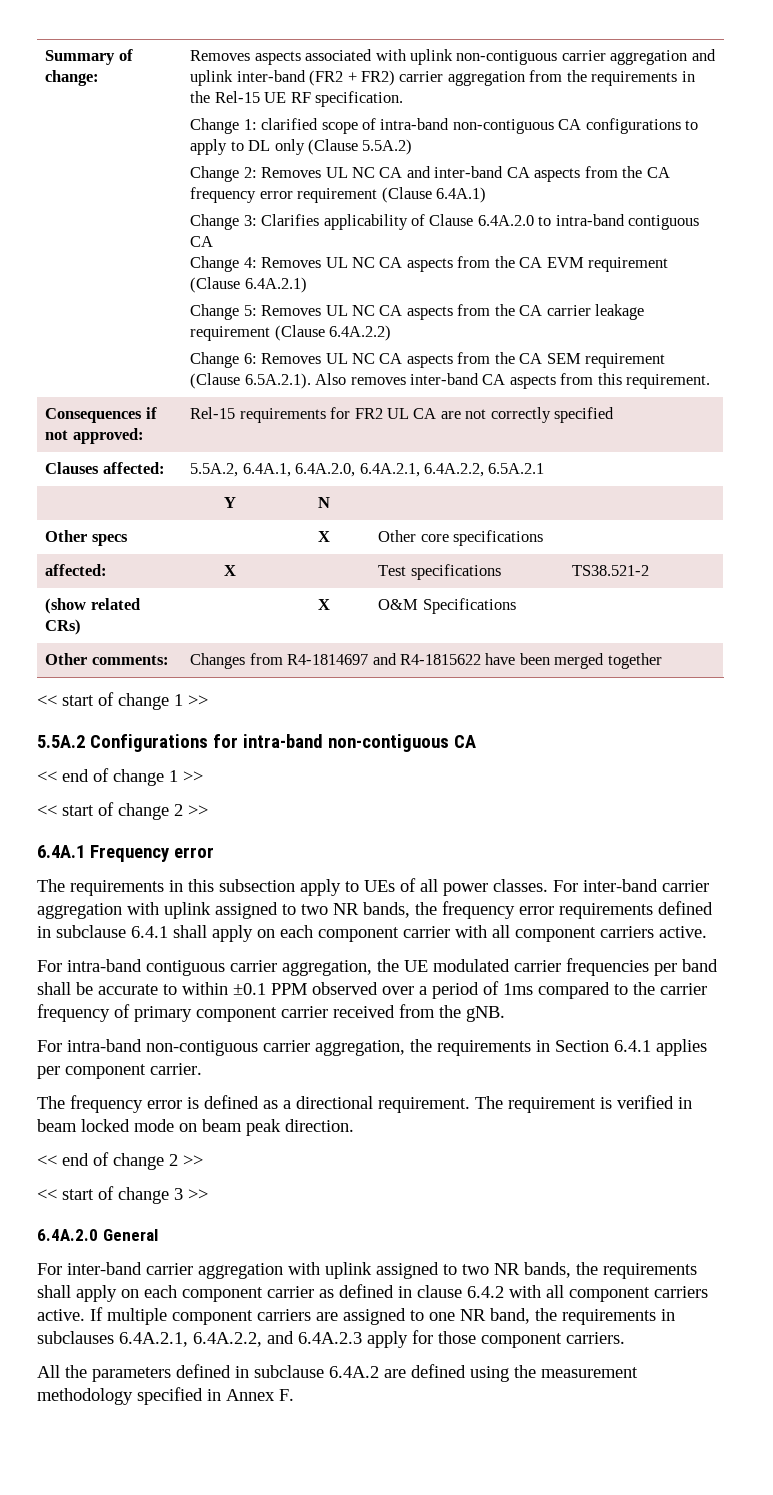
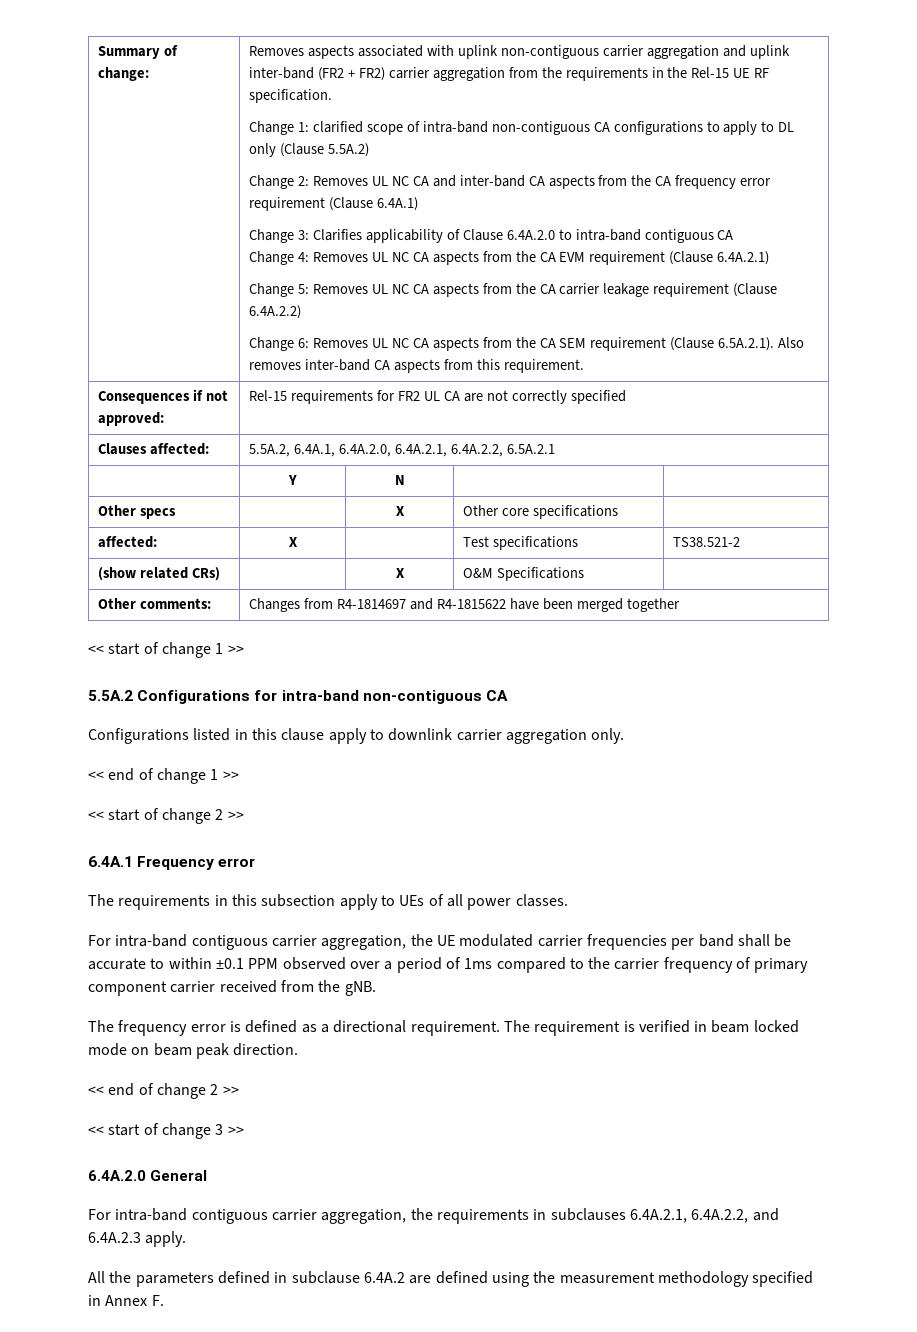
+ Configurations listed in this clause apply to downlink carrier aggregation only.
- For inter-band carrier aggregation with uplink assigned to two NR bands, the frequency error requirements defined in subclause 6.4.1 shall apply on each component carrier with all component carriers active.
- For intra-band non-contiguous carrier aggregation, the requirements in Section 6.4.1 applies per component carrier.
- For inter-band carrier aggregation with uplink assigned to two NR bands, the requirements shall apply on each component carrier as defined in clause 6.4.2 with all component carriers active. If multiple component carriers are assigned to one NR band, the requirements in subclauses 6.4A.2.1, 6.4A.2.2, and 6.4A.2.3 apply for those component carriers.
+ For intra-band contiguous carrier aggregation, the requirements in subclauses 6.4A.2.1, 6.4A.2.2, and 6.4A.2.3 apply.

